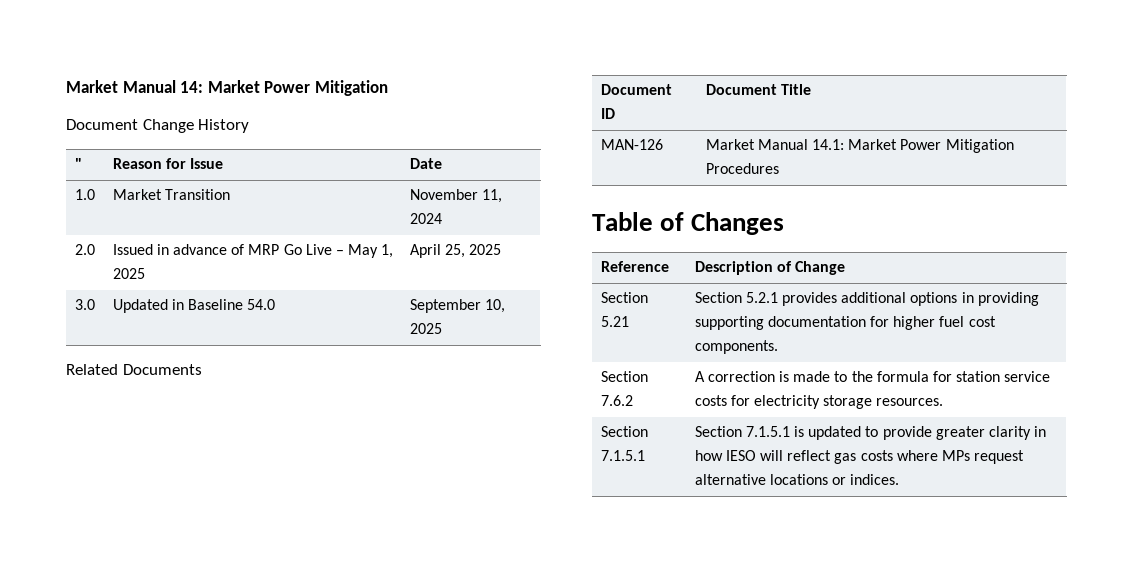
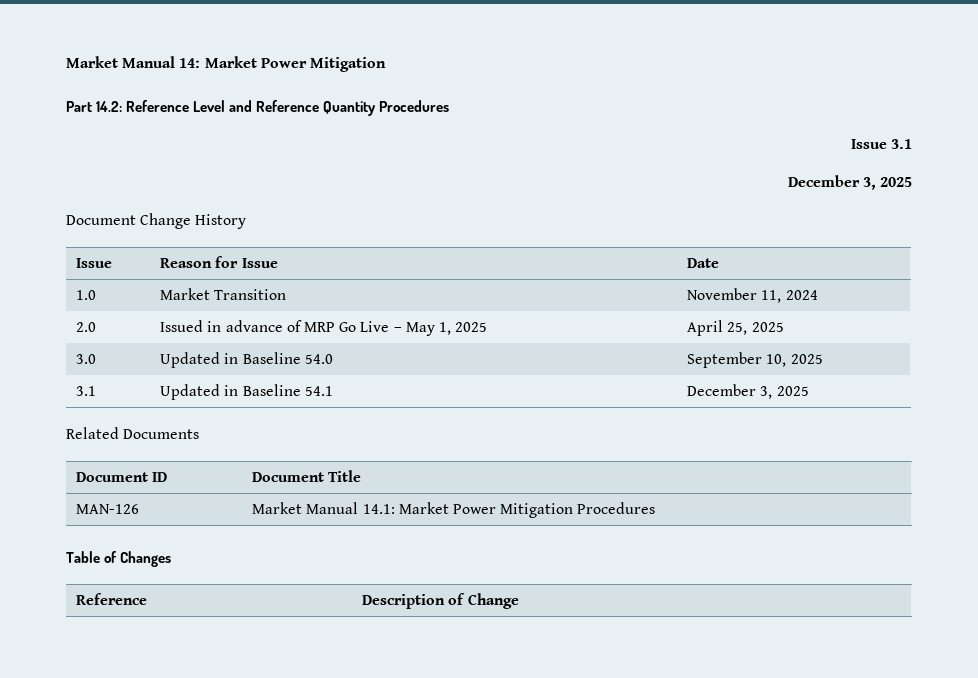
+ Part 14.2: Reference Level and Reference Quantity Procedures
+ Issue 3.1
+ December 3, 2025
- " | Reason for Issue | Date
+ Issue | Reason for Issue | Date
+ 3.1 | Updated in Baseline 54.1 | December 3, 2025
- Section 5.21 | Section 5.2.1 provides additional options in providing supporting documentation for higher fuel cost components.
- Section 7.6.2 | A correction is made to the formula for station service costs for electricity storage resources.
- Section 7.1.5.1 | Section 7.1.5.1 is updated to provide greater clarity in how IESO will reflect gas costs where MPs request alternative locations or indices.

